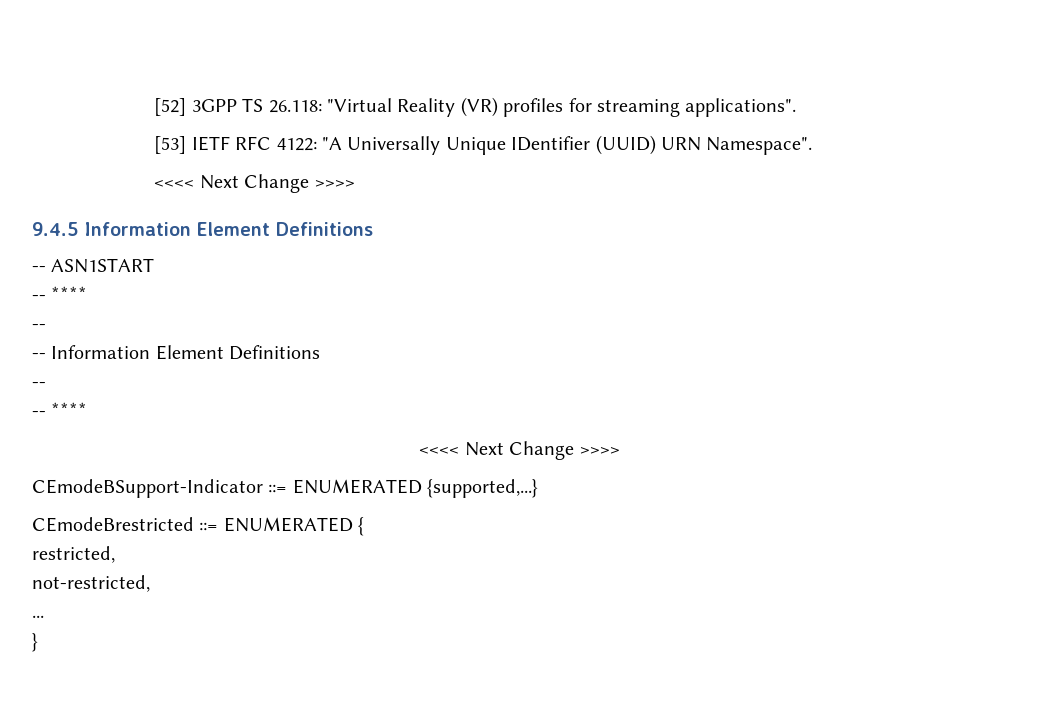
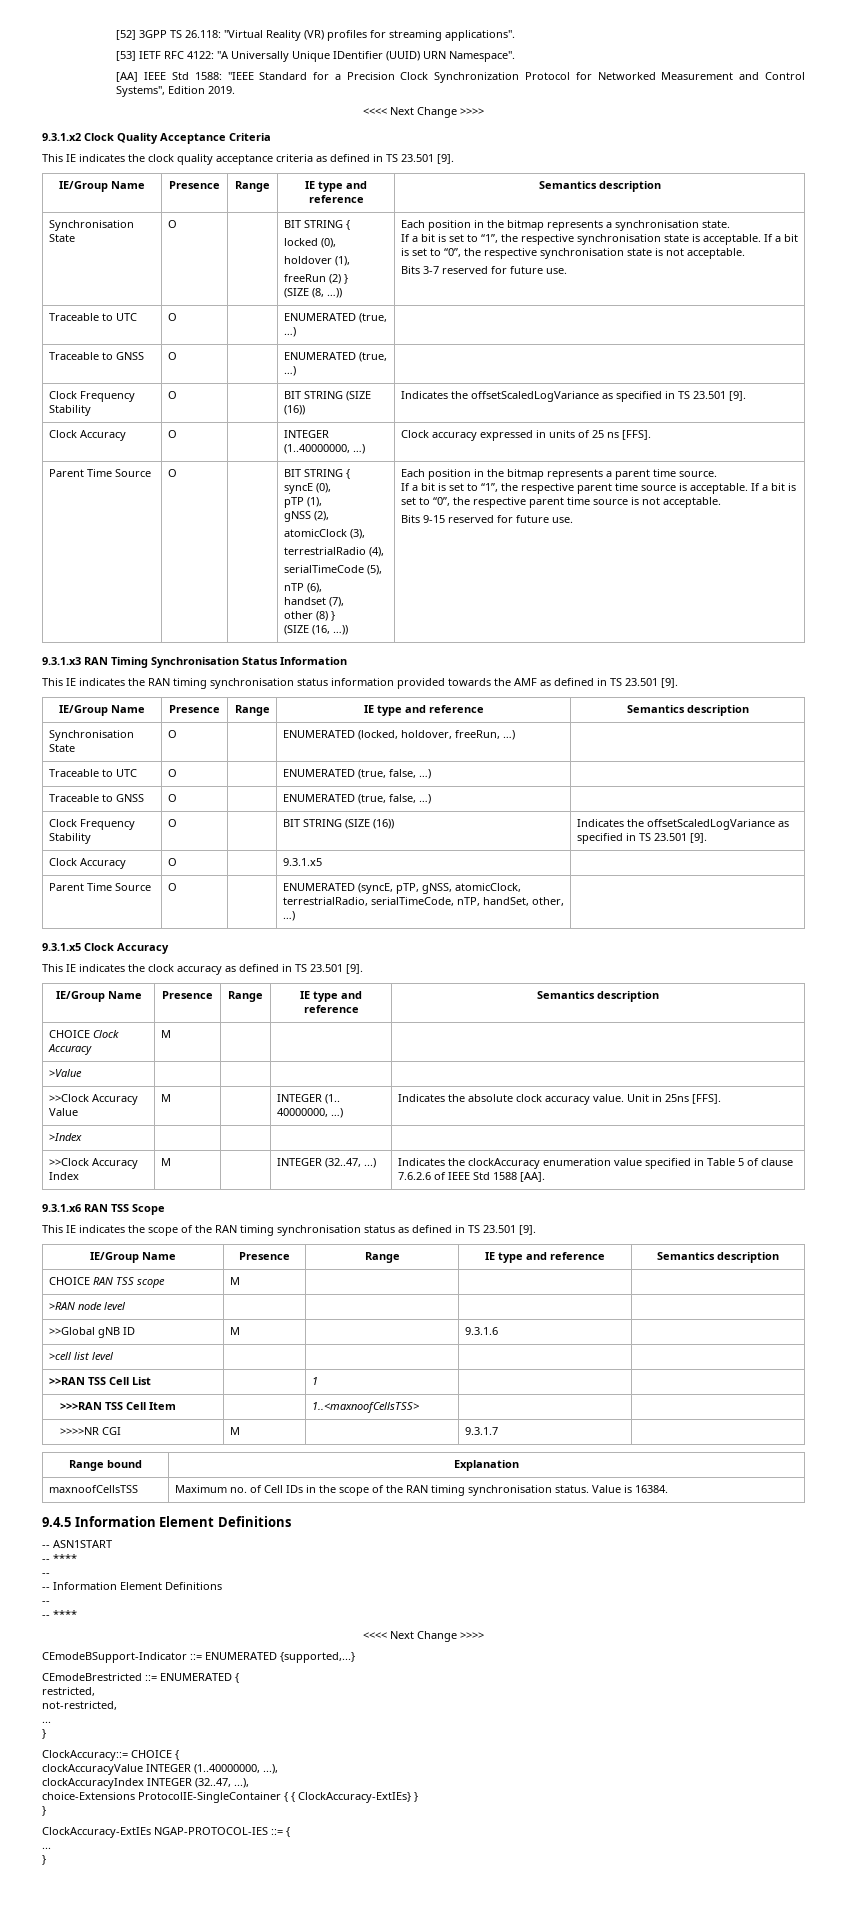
  [53] IETF RFC 4122: "A Universally Unique IDentifier (UUID) URN Namespace".
+ [AA] IEEE Std 1588: "IEEE Standard for a Precision Clock Synchronization Protocol for Networked Measurement and Control Systems", Edition 2019.
  <<<< Next Change >>>>
+ 9.3.1.x2 Clock Quality Acceptance Criteria
+ This IE indicates the clock quality acceptance criteria as defined in TS 23.501 [9].
+ IE/Group Name | Presence | Range | IE type and reference | Semantics description
+ Synchronisation State | O | | BIT STRING {
+ locked (0),
+ holdover (1),
+ freeRun (2) }
+ (SIZE (8, …)) | Each position in the bitmap represents a synchronisation state.
+ If a bit is set to “1”, the respective synchronisation state is acceptable. If a bit is set to “0”, the respective synchronisation state is not acceptable.
+ Bits 3-7 reserved for future use.
+ Traceable to UTC | O | | ENUMERATED (true, …) |
+ Traceable to GNSS | O | | ENUMERATED (true, …) |
+ Clock Frequency Stability | O | | BIT STRING (SIZE (16)) | Indicates the offsetScaledLogVariance as specified in TS 23.501 [9].
+ Clock Accuracy | O | | INTEGER (1..40000000, …) | Clock accuracy expressed in units of 25 ns [FFS].
+ Parent Time Source | O | | BIT STRING {
+ syncE (0),
+ pTP (1),
+ gNSS (2),
+ atomicClock (3),
+ terrestrialRadio (4),
+ serialTimeCode (5),
+ nTP (6),
+ handset (7),
+ other (8) }
+ (SIZE (16, …)) | Each position in the bitmap represents a parent time source.
+ If a bit is set to “1”, the respective parent time source is acceptable. If a bit is set to “0”, the respective parent time source is not acceptable.
+ Bits 9-15 reserved for future use.
+ 9.3.1.x3 RAN Timing Synchronisation Status Information
+ This IE indicates the RAN timing synchronisation status information provided towards the AMF as defined in TS 23.501 [9].
+ IE/Group Name | Presence | Range | IE type and reference | Semantics description
+ Synchronisation State | O | | ENUMERATED (locked, holdover, freeRun, …) |
+ Traceable to UTC | O | | ENUMERATED (true, false, …) |
+ Traceable to GNSS | O | | ENUMERATED (true, false, …) |
+ Clock Frequency Stability | O | | BIT STRING (SIZE (16)) | Indicates the offsetScaledLogVariance as specified in TS 23.501 [9].
+ Clock Accuracy | O | | 9.3.1.x5 |
+ Parent Time Source | O | | ENUMERATED (syncE, pTP, gNSS, atomicClock, terrestrialRadio, serialTimeCode, nTP, handSet, other, …) |
+ 9.3.1.x5 Clock Accuracy
+ This IE indicates the clock accuracy as defined in TS 23.501 [9].
+ IE/Group Name | Presence | Range | IE type and reference | Semantics description
+ CHOICE Clock Accuracy | M | | |
+ >Value | | | |
+ >>Clock Accuracy Value | M | | INTEGER (1.. 40000000, …) | Indicates the absolute clock accuracy value. Unit in 25ns [FFS].
+ >Index | | | |
+ >>Clock Accuracy Index | M | | INTEGER (32..47, ...) | Indicates the clockAccuracy enumeration value specified in Table 5 of clause 7.6.2.6 of IEEE Std 1588 [AA].
+ 9.3.1.x6 RAN TSS Scope
+ This IE indicates the scope of the RAN timing synchronisation status as defined in TS 23.501 [9].
+ IE/Group Name | Presence | Range | IE type and reference | Semantics description
+ CHOICE RAN TSS scope | M | | |
+ >RAN node level | | | |
+ >>Global gNB ID | M | | 9.3.1.6 |
+ >cell list level | | | |
+ >>RAN TSS Cell List | | 1 | |
+ >>>RAN TSS Cell Item | | 1..<maxnoofCellsTSS> | |
+ >>>>NR CGI | M | | 9.3.1.7 |
+ Range bound | Explanation
+ maxnoofCellsTSS | Maximum no. of Cell IDs in the scope of the RAN timing synchronisation status. Value is 16384.
+ ClockAccuracy::= CHOICE {
+ clockAccuracyValue INTEGER (1..40000000, ...),
+ clockAccuracyIndex INTEGER (32..47, ...),
+ choice-Extensions ProtocolIE-SingleContainer { { ClockAccuracy-ExtIEs} }
+ }
+ ClockAccuracy-ExtIEs NGAP-PROTOCOL-IES ::= {
+ ...
+ }

